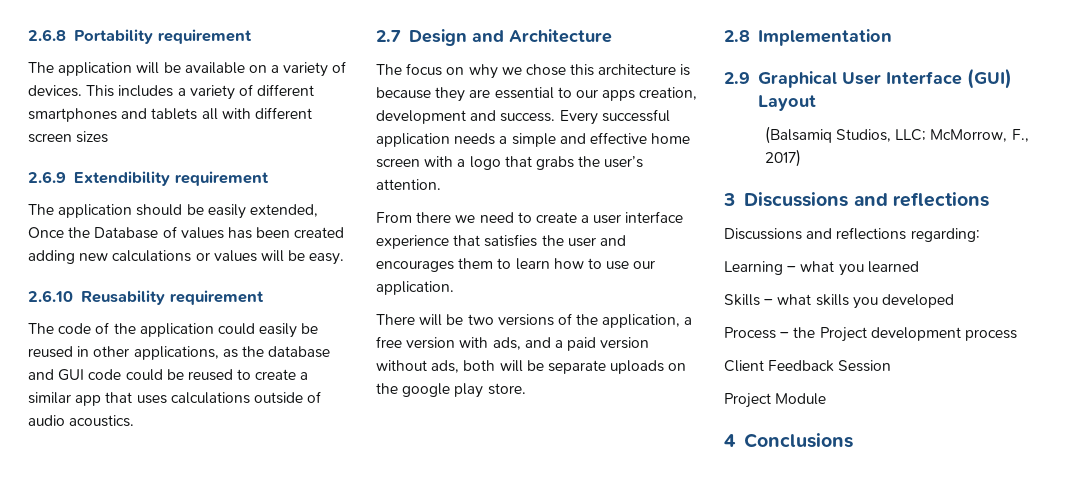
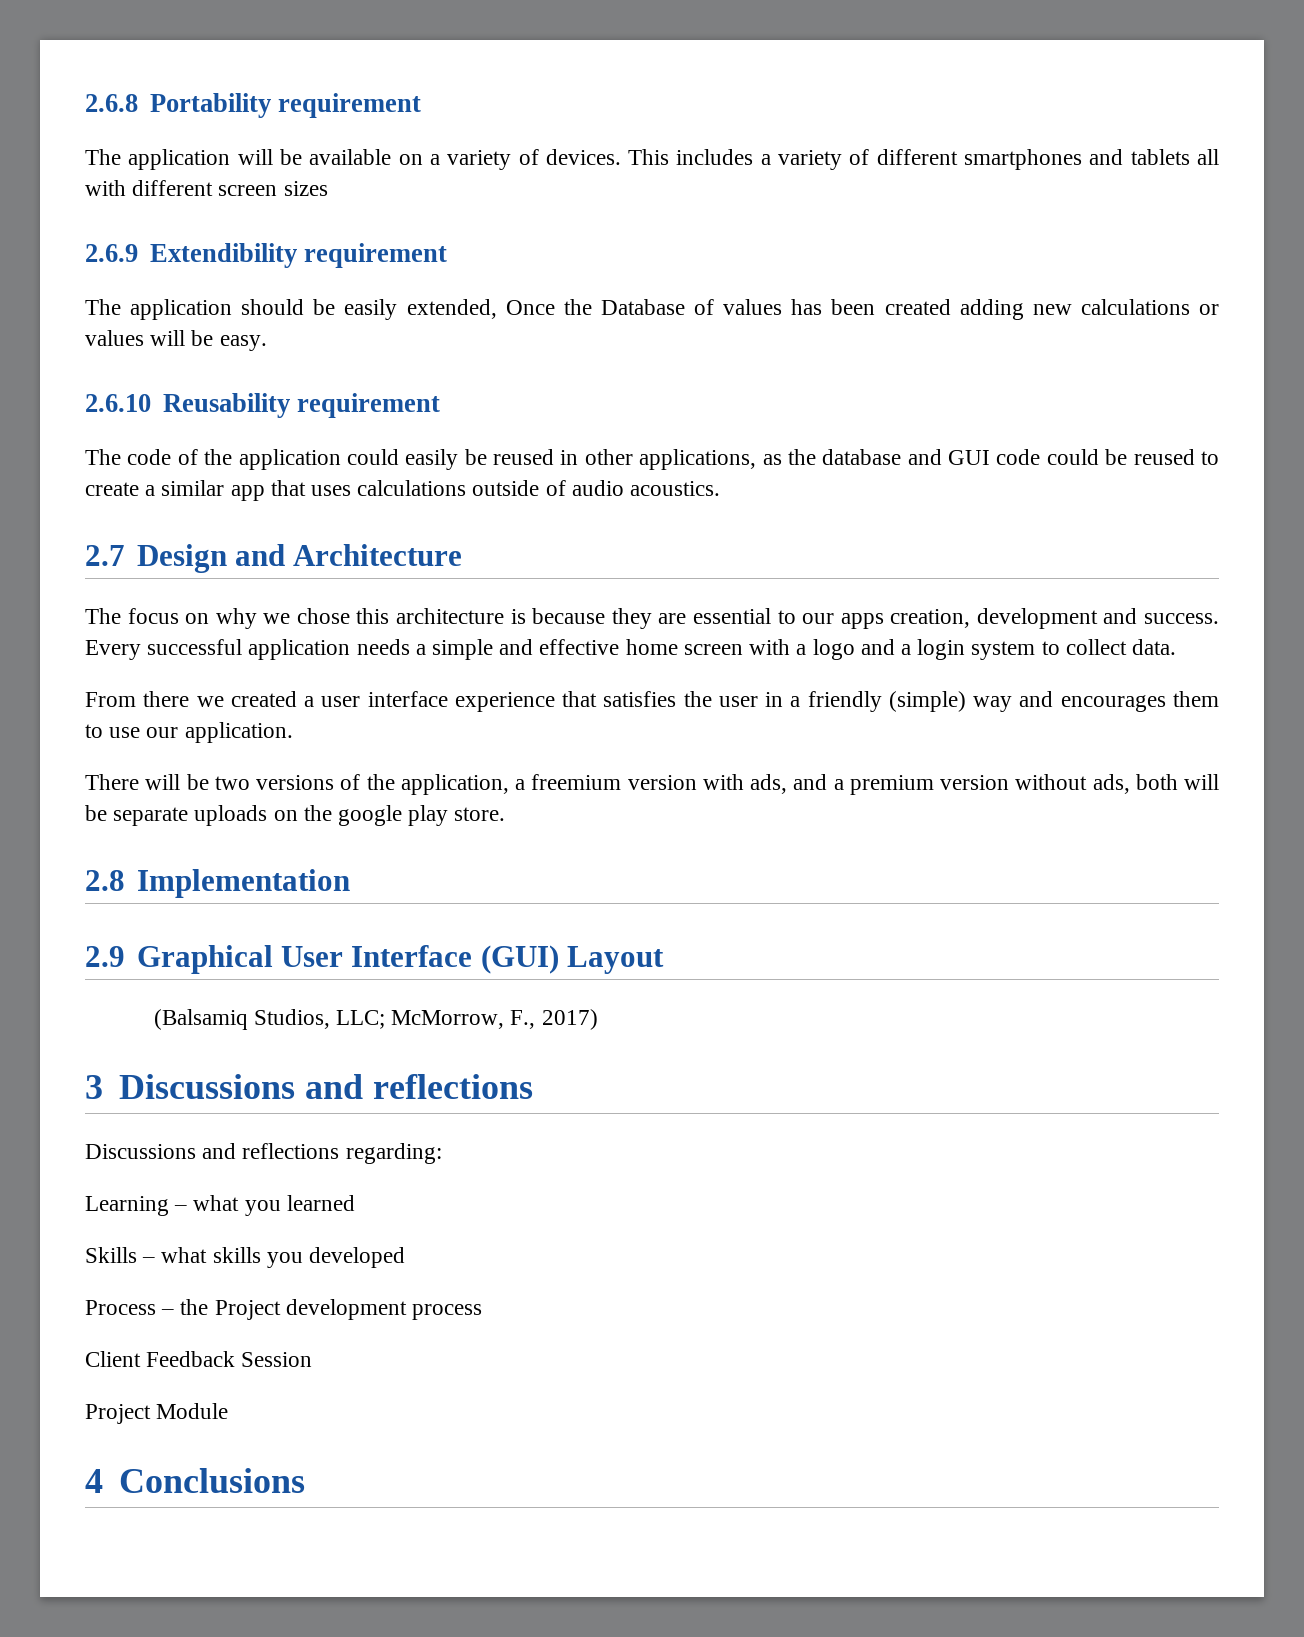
- Every successful application needs a simple and effective home screen with a logo that grabs the user’s attention.
+ Every successful application needs a simple and effective home screen with a logo and a login system to collect data.
- From there we need to create a user interface experience that satisfies the user and encourages them to learn how to use our application.
+ From there we created a user interface experience that satisfies the user in a friendly (simple) way and encourages them to use our application.
- There will be two versions of the application, a free version with ads, and a paid version without ads, both will be separate uploads on the google play store.
+ There will be two versions of the application, a freemium version with ads, and a premium version without ads, both will be separate uploads on the google play store.

